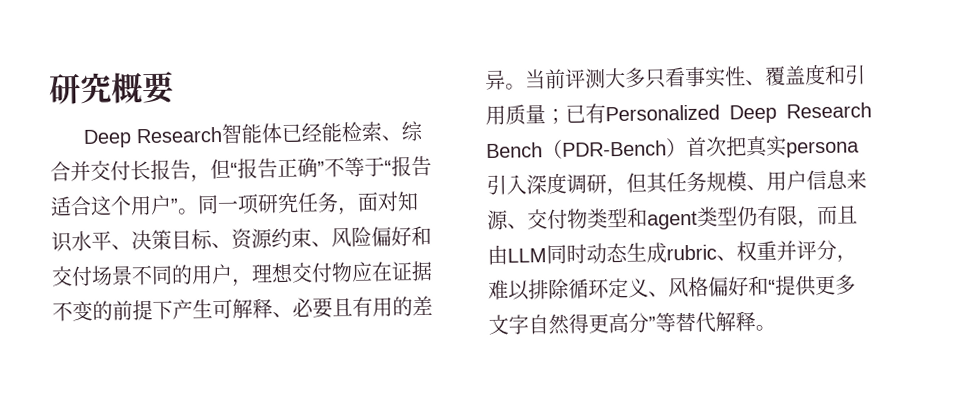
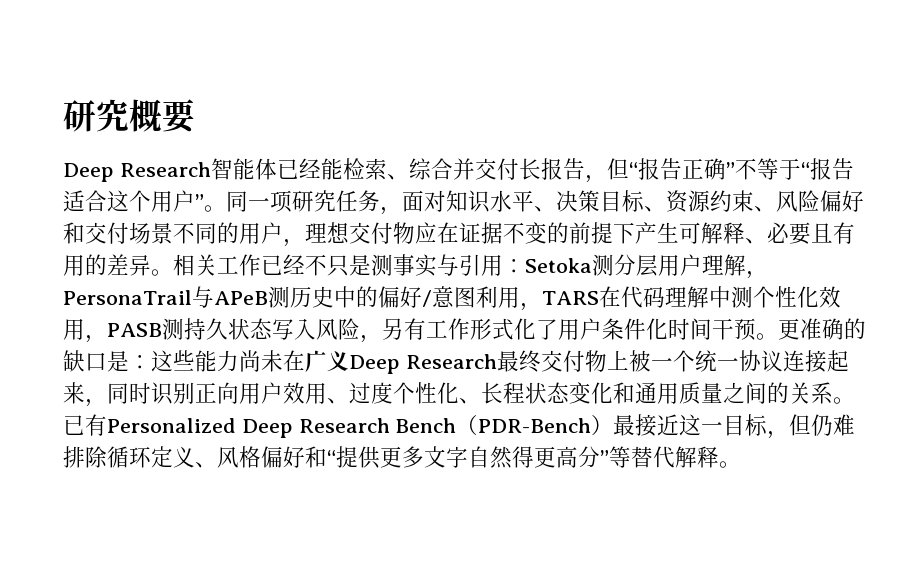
- 当前评测大多只看事实性、覆盖度和引用质量；已有Personalized Deep Research Bench（PDR-Bench）首次把真实persona引入深度调研，但其任务规模、用户信息来源、交付物类型和agent类型仍有限，而且由LLM同时动态生成rubric、权重并评分，难以排除循环定义、风格偏好和“提供更多文字自然得更高分”等替代解释。
+ 相关工作已经不只是测事实与引用：Setoka测分层用户理解，PersonaTrail与APeB测历史中的偏好/意图利用，TARS在代码理解中测个性化效用，PASB测持久状态写入风险，另有工作形式化了用户条件化时间干预。更准确的缺口是：这些能力尚未在广义Deep Research最终交付物上被一个统一协议连接起来，同时识别正向用户效用、过度个性化、长程状态变化和通用质量之间的关系。已有Personalized Deep Research Bench（PDR-Bench）最接近这一目标，但仍难排除循环定义、风格偏好和“提供更多文字自然得更高分”等替代解释。

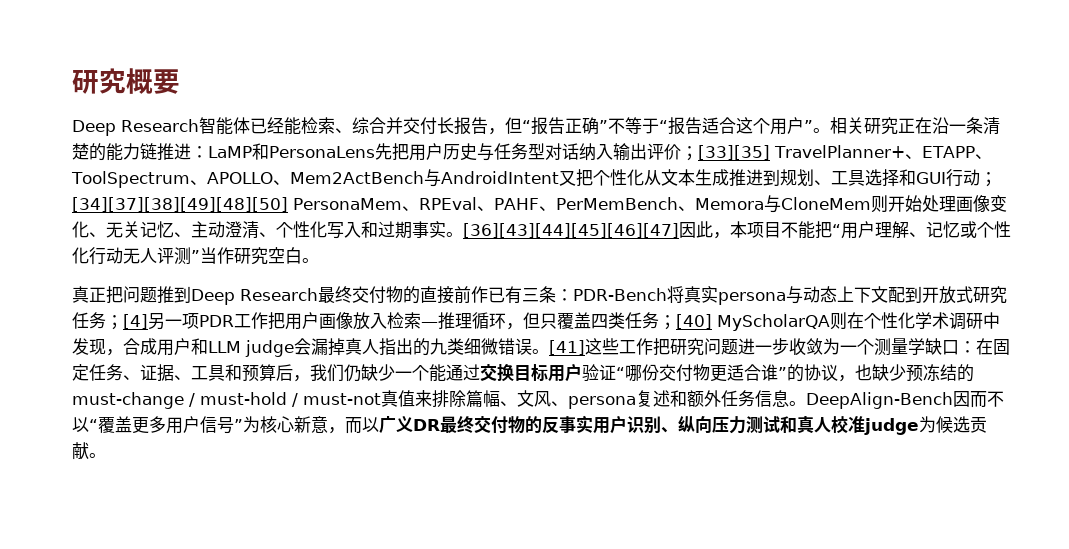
- 同一项研究任务，面对知识水平、决策目标、资源约束、风险偏好和交付场景不同的用户，理想交付物应在证据不变的前提下产生可解释、必要且有用的差异。相关工作已经不只是测事实与引用：Setoka测分层用户理解，PersonaTrail与APeB测历史中的偏好/意图利用，TARS在代码理解中测个性化效用，PASB测持久状态写入风险，另有工作形式化了用户条件化时间干预。更准确的缺口是：这些能力尚未在广义Deep Research最终交付物上被一个统一协议连接起来，同时识别正向用户效用、过度个性化、长程状态变化和通用质量之间的关系。已有Personalized Deep Research Bench（PDR-Bench）最接近这一目标，但仍难排除循环定义、风格偏好和“提供更多文字自然得更高分”等替代解释。
+ 相关研究正在沿一条清楚的能力链推进：LaMP和PersonaLens先把用户历史与任务型对话纳入输出评价；[33][35] TravelPlanner+、ETAPP、ToolSpectrum、APOLLO、Mem2ActBench与AndroidIntent又把个性化从文本生成推进到规划、工具选择和GUI行动；[34][37][38][49][48][50] PersonaMem、RPEval、PAHF、PerMemBench、Memora与CloneMem则开始处理画像变化、无关记忆、主动澄清、个性化写入和过期事实。[36][43][44][45][46][47]因此，本项目不能把“用户理解、记忆或个性化行动无人评测”当作研究空白。
+ 真正把问题推到Deep Research最终交付物的直接前作已有三条：PDR-Bench将真实persona与动态上下文配到开放式研究任务；[4]另一项PDR工作把用户画像放入检索—推理循环，但只覆盖四类任务；[40] MyScholarQA则在个性化学术调研中发现，合成用户和LLM judge会漏掉真人指出的九类细微错误。[41]这些工作把研究问题进一步收敛为一个测量学缺口：在固定任务、证据、工具和预算后，我们仍缺少一个能通过交换目标用户验证“哪份交付物更适合谁”的协议，也缺少预冻结的must-change / must-hold / must-not真值来排除篇幅、文风、persona复述和额外任务信息。DeepAlign-Bench因而不以“覆盖更多用户信号”为核心新意，而以广义DR最终交付物的反事实用户识别、纵向压力测试和真人校准judge为候选贡献。

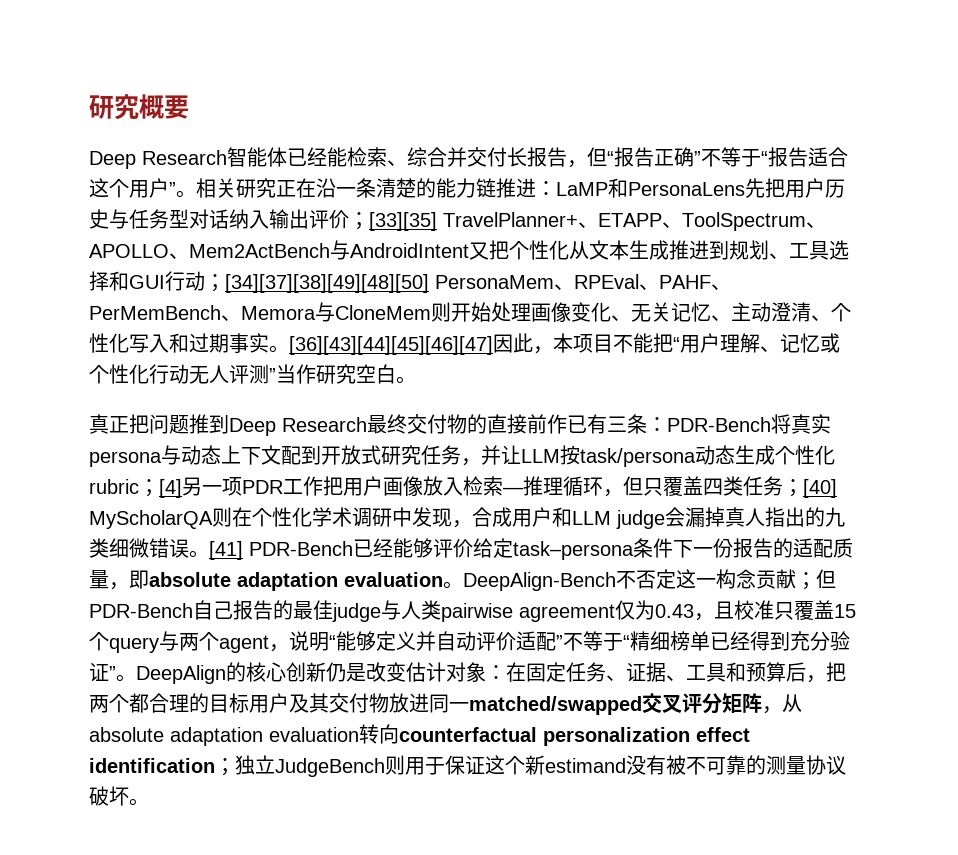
- PDR-Bench将真实persona与动态上下文配到开放式研究任务；
+ PDR-Bench将真实persona与动态上下文配到开放式研究任务，并让LLM按task/persona动态生成个性化rubric；
- [41]这些工作把研究问题进一步收敛为一个测量学缺口：在固定任务、证据、工具和预算后，我们仍缺少一个能通过交换目标用户验证“哪份交付物更适合谁”的协议，也缺少预冻结的must-change / must-hold / must-not真值来排除篇幅、文风、persona复述和额外任务信息。DeepAlign-Bench因而不以“覆盖更多用户信号”为核心新意，而以广义DR最终交付物的反事实用户识别、纵向压力测试和真人校准judge为候选贡献。
+ [41] PDR-Bench已经能够评价给定task–persona条件下一份报告的适配质量，即absolute adaptation evaluation。DeepAlign-Bench不否定这一构念贡献；但PDR-Bench自己报告的最佳judge与人类pairwise agreement仅为0.43，且校准只覆盖15个query与两个agent，说明“能够定义并自动评价适配”不等于“精细榜单已经得到充分验证”。DeepAlign的核心创新仍是改变估计对象：在固定任务、证据、工具和预算后，把两个都合理的目标用户及其交付物放进同一matched/swapped交叉评分矩阵，从absolute adaptation evaluation转向counterfactual personalization effect identification；独立JudgeBench则用于保证这个新estimand没有被不可靠的测量协议破坏。

